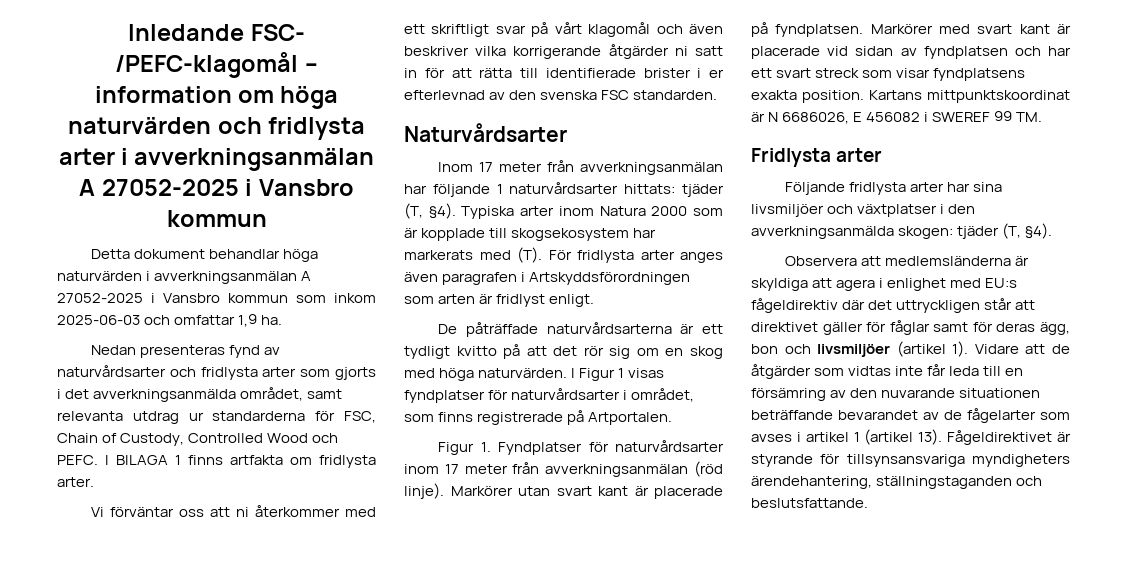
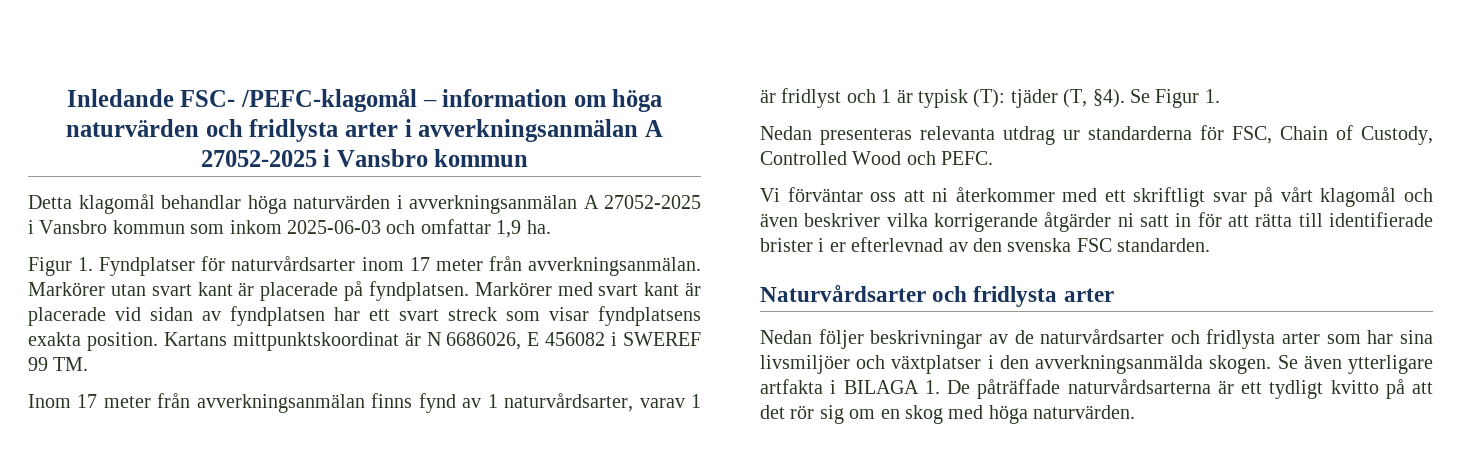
- Detta dokument behandlar höga naturvärden i avverkningsanmälan A 27052-2025 i Vansbro kommun som inkom 2025-06-03 och omfattar 1,9 ha.
+ Detta klagomål behandlar höga naturvärden i avverkningsanmälan A 27052-2025 i Vansbro kommun som inkom 2025-06-03 och omfattar 1,9 ha.
- Nedan presenteras fynd av naturvårdsarter och fridlysta arter som gjorts i det avverkningsanmälda området, samt relevanta utdrag ur standarderna för FSC, Chain of Custody, Controlled Wood och PEFC. I BILAGA 1 finns artfakta om fridlysta arter.
+ Figur 1. Fyndplatser för naturvårdsarter inom 17 meter från avverkningsanmälan. Markörer utan svart kant är placerade på fyndplatsen. Markörer med svart kant är placerade vid sidan av fyndplatsen har ett svart streck som visar fyndplatsens exakta position. Kartans mittpunktskoordinat är N 6686026, E 456082 i SWEREF 99 TM.
+ Inom 17 meter från avverkningsanmälan finns fynd av 1 naturvårdsarter, varav 1 är fridlyst och 1 är typisk (T): tjäder (T, §4). Se Figur 1.
+ Nedan presenteras relevanta utdrag ur standarderna för FSC, Chain of Custody, Controlled Wood och PEFC.
- Naturvårdsarter
- Inom 17 meter från avverkningsanmälan har följande 1 naturvårdsarter hittats: tjäder (T, §4). Typiska arter inom Natura 2000 som är kopplade till skogsekosystem har markerats med (T). För fridlysta arter anges även paragrafen i Artskyddsförordningen som arten är fridlyst enligt.
- De påträffade naturvårdsarterna är ett tydligt kvitto på att det rör sig om en skog med höga naturvärden. I Figur 1 visas fyndplatser för naturvårdsarter i området, som finns registrerade på Artportalen.
- Figur 1. Fyndplatser för naturvårdsarter inom 17 meter från avverkningsanmälan (röd linje). Markörer utan svart kant är placerade på fyndplatsen. Markörer med svart kant är placerade vid sidan av fyndplatsen och har ett svart streck som visar fyndplatsens exakta position. Kartans mittpunktskoordinat är N 6686026, E 456082 i SWEREF 99 TM.
- Fridlysta arter
- Följande fridlysta arter har sina livsmiljöer och växtplatser i den avverkningsanmälda skogen: tjäder (T, §4).
- Observera att medlemsländerna är skyldiga att agera i enlighet med EU:s fågeldirektiv där det uttryckligen står att direktivet gäller för fåglar samt för deras ägg, bon och livsmiljöer (artikel 1). Vidare att de åtgärder som vidtas inte får leda till en försämring av den nuvarande situationen beträffande bevarandet av de fågelarter som avses i artikel 1 (artikel 13). Fågeldirektivet är styrande för tillsynsansvariga myndigheters ärendehantering, ställningstaganden och beslutsfattande.
+ Naturvårdsarter och fridlysta arter
+ Nedan följer beskrivningar av de naturvårdsarter och fridlysta arter som har sina livsmiljöer och växtplatser i den avverkningsanmälda skogen. Se även ytterligare artfakta i BILAGA 1. De påträffade naturvårdsarterna är ett tydligt kvitto på att det rör sig om en skog med höga naturvärden.

